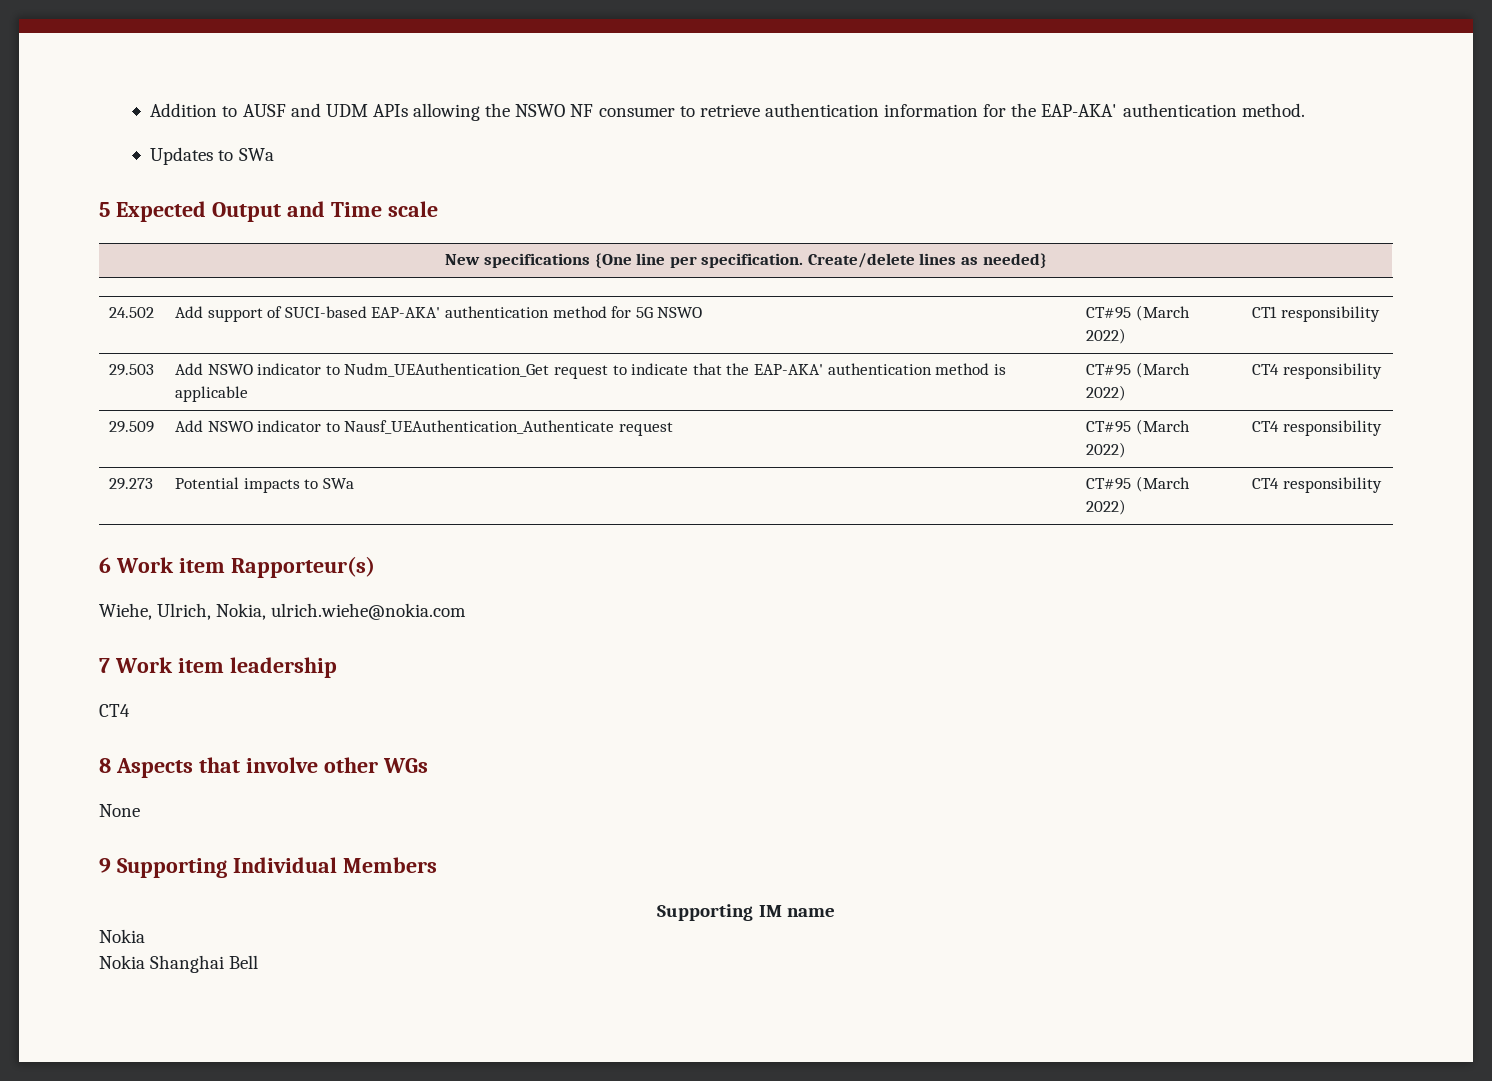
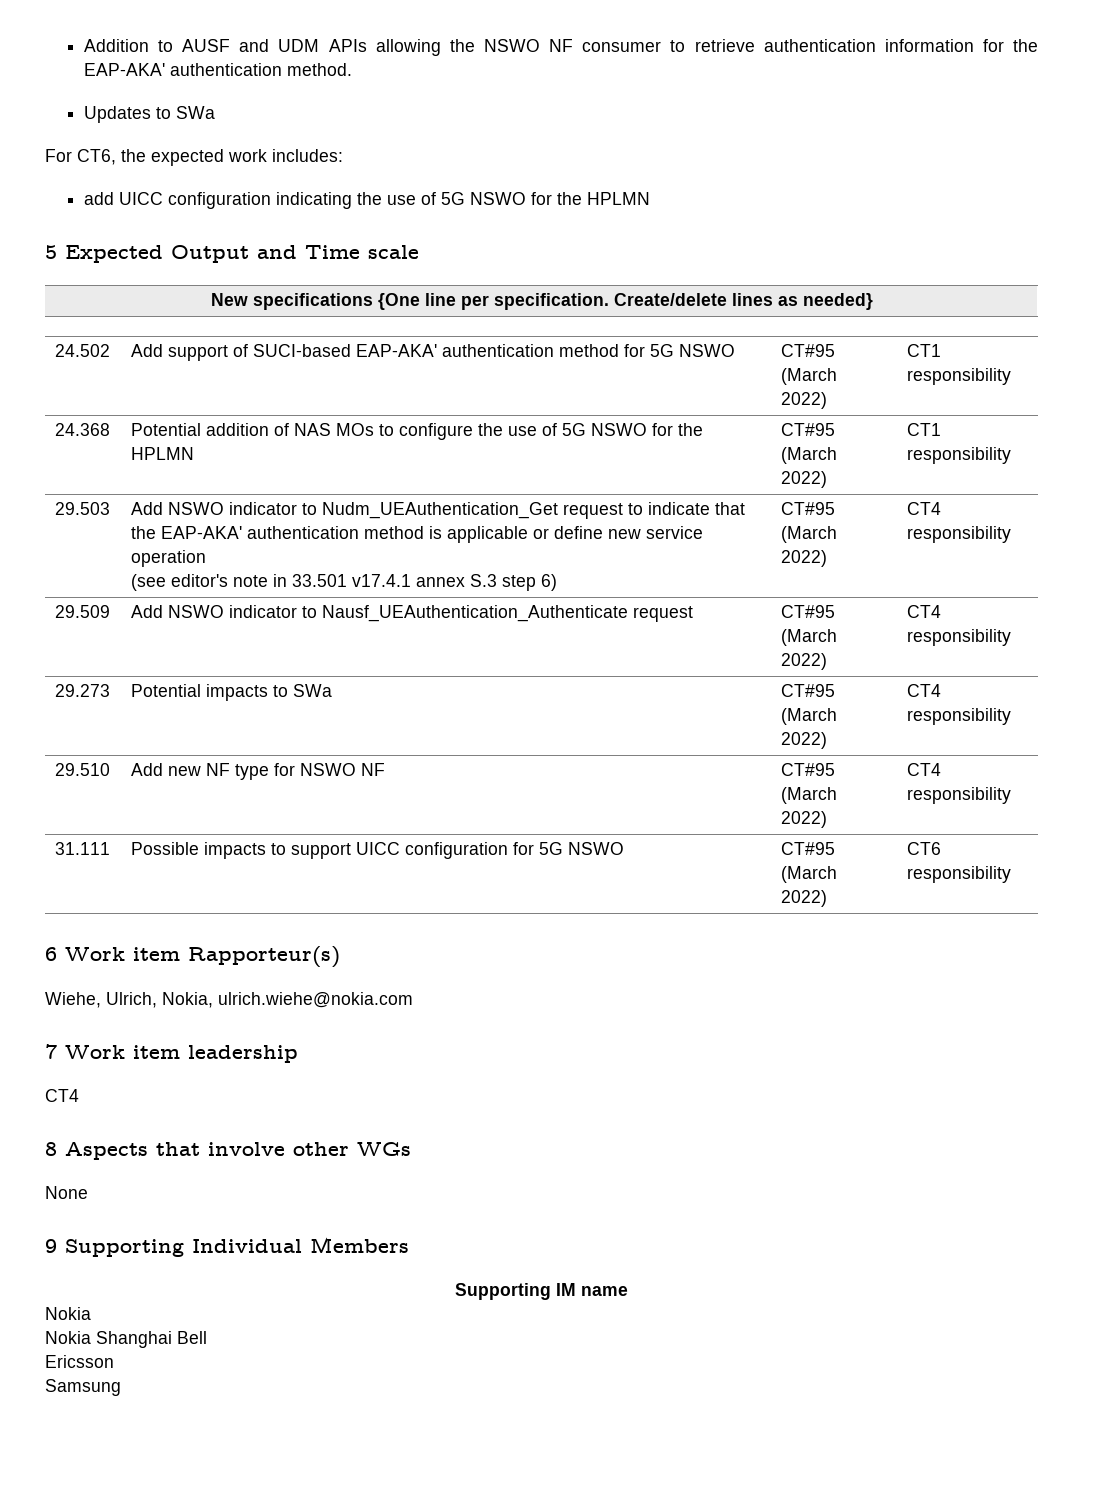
+ For CT6, the expected work includes:
+ add UICC configuration indicating the use of 5G NSWO for the HPLMN
+ 24.368 | Potential addition of NAS MOs to configure the use of 5G NSWO for the HPLMN | CT#95 (March 2022) | CT1 responsibility
- 29.503 | Add NSWO indicator to Nudm_UEAuthentication_Get request to indicate that the EAP-AKA' authentication method is applicable | CT#95 (March 2022) | CT4 responsibility
+ 29.503 | Add NSWO indicator to Nudm_UEAuthentication_Get request to indicate that the EAP-AKA' authentication method is applicable or define new service operation
+ (see editor's note in 33.501 v17.4.1 annex S.3 step 6) | CT#95 (March 2022) | CT4 responsibility
+ 29.510 | Add new NF type for NSWO NF | CT#95 (March 2022) | CT4 responsibility
+ 31.111 | Possible impacts to support UICC configuration for 5G NSWO | CT#95 (March 2022) | CT6 responsibility
+ Ericsson
+ Samsung

